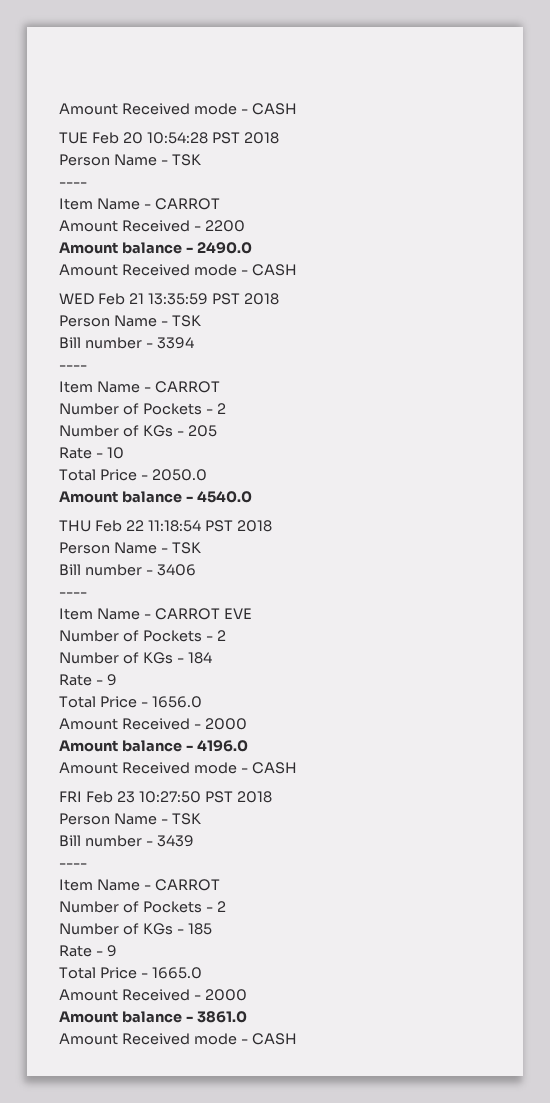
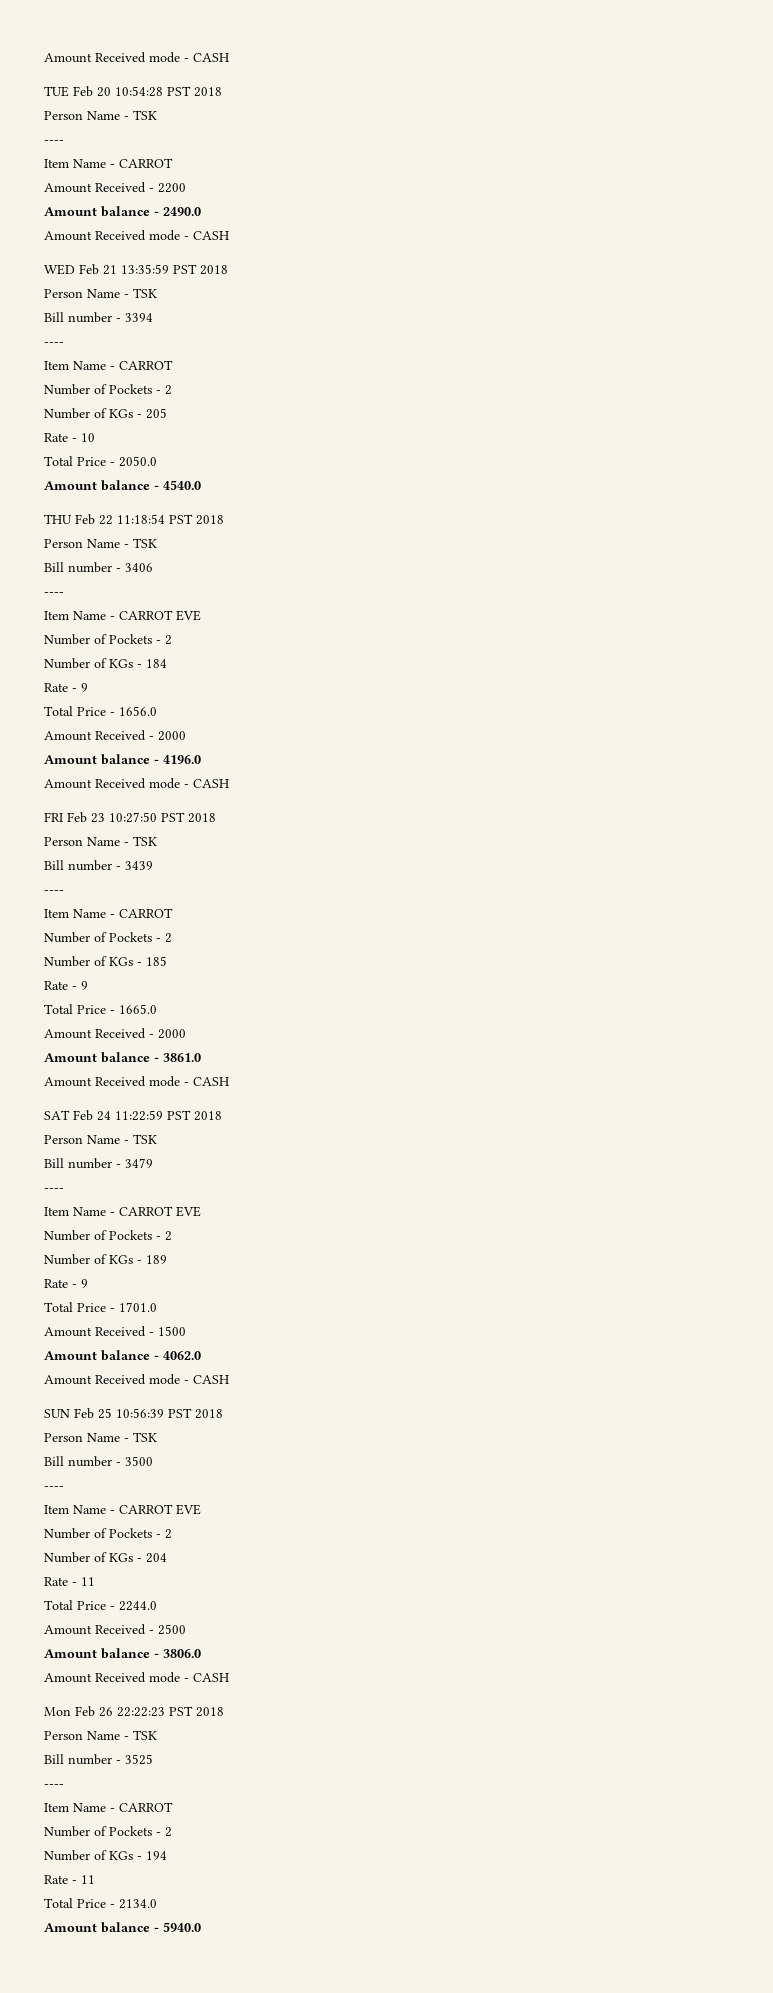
+ SAT Feb 24 11:22:59 PST 2018
+ Person Name - TSK
+ Bill number - 3479
+ ----
+ Item Name - CARROT EVE
+ Number of Pockets - 2
+ Number of KGs - 189
+ Rate - 9
+ Total Price - 1701.0
+ Amount Received - 1500
+ Amount balance - 4062.0
+ Amount Received mode - CASH
+ SUN Feb 25 10:56:39 PST 2018
+ Person Name - TSK
+ Bill number - 3500
+ ----
+ Item Name - CARROT EVE
+ Number of Pockets - 2
+ Number of KGs - 204
+ Rate - 11
+ Total Price - 2244.0
+ Amount Received - 2500
+ Amount balance - 3806.0
+ Amount Received mode - CASH
+ Mon Feb 26 22:22:23 PST 2018
+ Person Name - TSK
+ Bill number - 3525
+ ----
+ Item Name - CARROT
+ Number of Pockets - 2
+ Number of KGs - 194
+ Rate - 11
+ Total Price - 2134.0
+ Amount balance - 5940.0

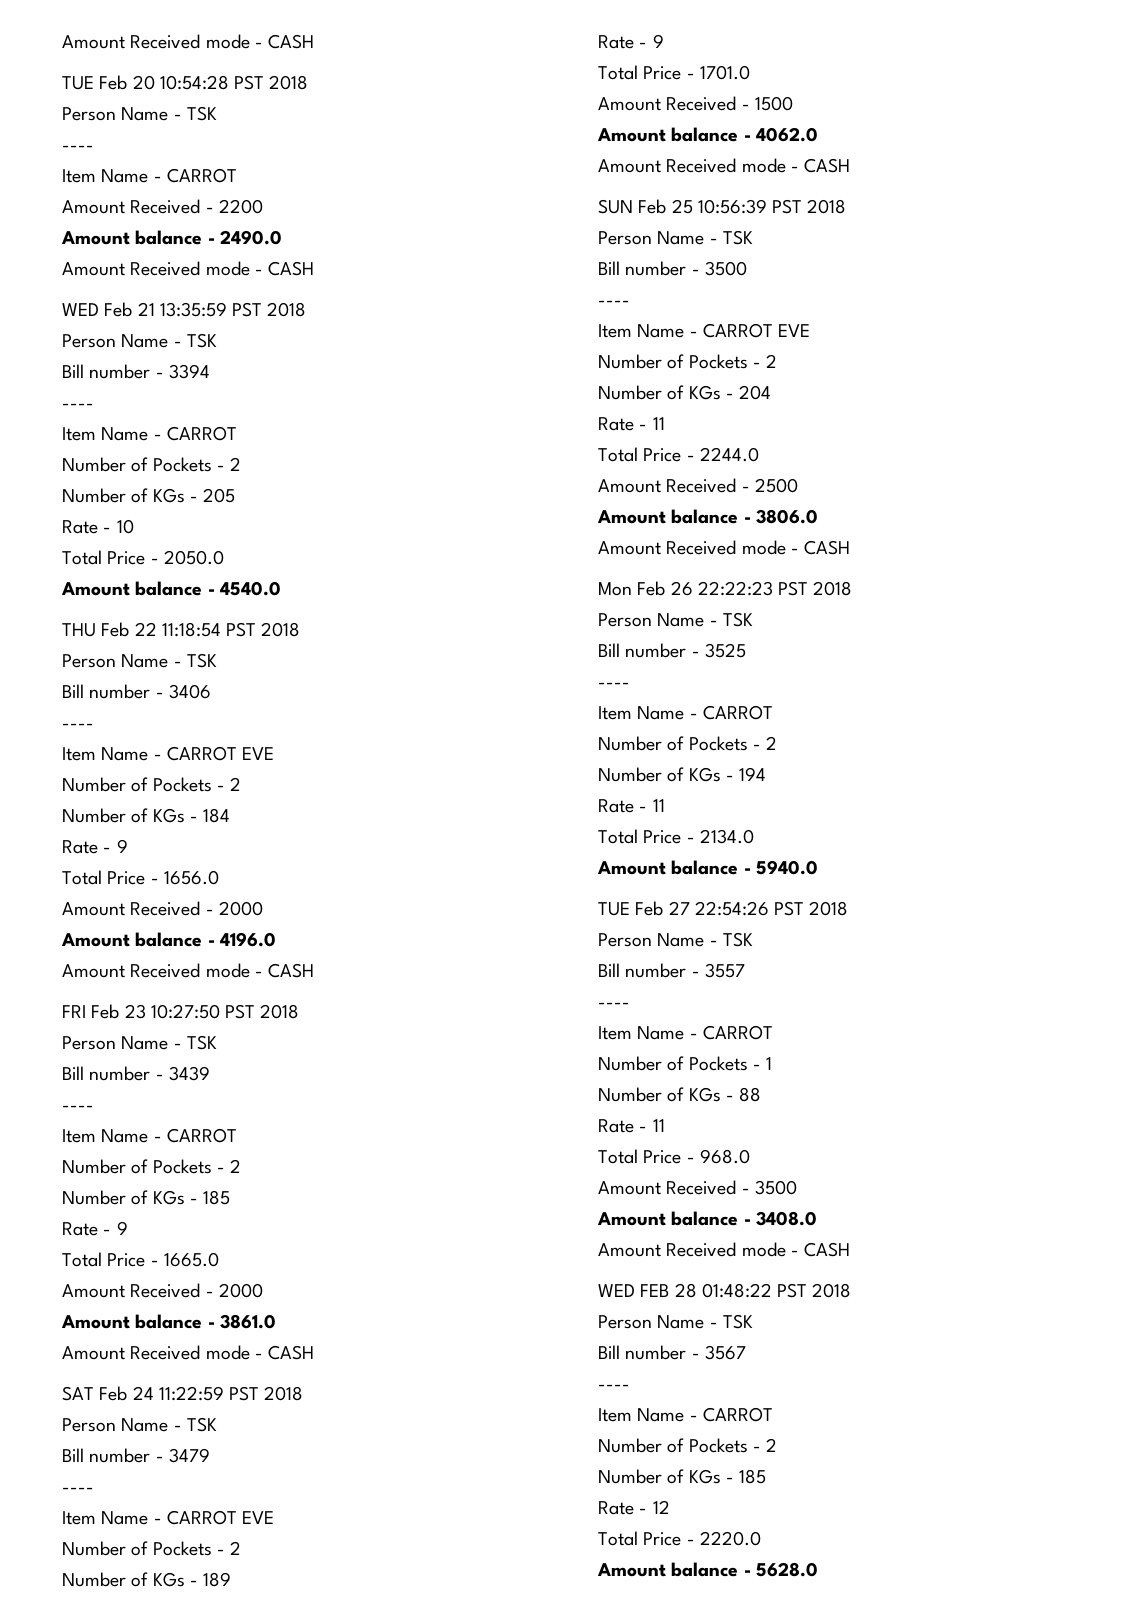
+ TUE Feb 27 22:54:26 PST 2018
+ Person Name - TSK
+ Bill number - 3557
+ ----
+ Item Name - CARROT
+ Number of Pockets - 1
+ Number of KGs - 88
+ Rate - 11
+ Total Price - 968.0
+ Amount Received - 3500
+ Amount balance - 3408.0
+ Amount Received mode - CASH
+ WED FEB 28 01:48:22 PST 2018
+ Person Name - TSK
+ Bill number - 3567
+ ----
+ Item Name - CARROT
+ Number of Pockets - 2
+ Number of KGs - 185
+ Rate - 12
+ Total Price - 2220.0
+ Amount balance - 5628.0

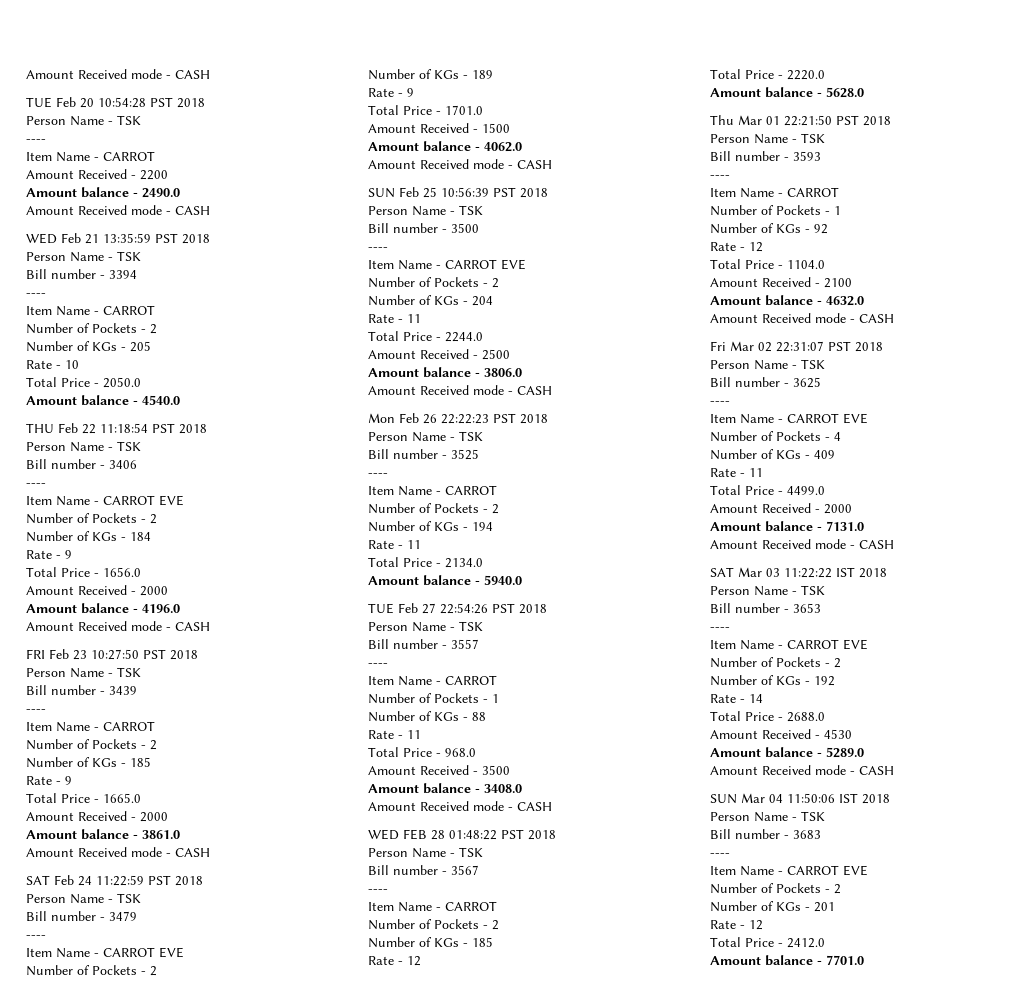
+ Thu Mar 01 22:21:50 PST 2018
+ Person Name - TSK
+ Bill number - 3593
+ ----
+ Item Name - CARROT
+ Number of Pockets - 1
+ Number of KGs - 92
+ Rate - 12
+ Total Price - 1104.0
+ Amount Received - 2100
+ Amount balance - 4632.0
+ Amount Received mode - CASH
+ Fri Mar 02 22:31:07 PST 2018
+ Person Name - TSK
+ Bill number - 3625
+ ----
+ Item Name - CARROT EVE
+ Number of Pockets - 4
+ Number of KGs - 409
+ Rate - 11
+ Total Price - 4499.0
+ Amount Received - 2000
+ Amount balance - 7131.0
+ Amount Received mode - CASH
+ SAT Mar 03 11:22:22 IST 2018
+ Person Name - TSK
+ Bill number - 3653
+ ----
+ Item Name - CARROT EVE
+ Number of Pockets - 2
+ Number of KGs - 192
+ Rate - 14
+ Total Price - 2688.0
+ Amount Received - 4530
+ Amount balance - 5289.0
+ Amount Received mode - CASH
+ SUN Mar 04 11:50:06 IST 2018
+ Person Name - TSK
+ Bill number - 3683
+ ----
+ Item Name - CARROT EVE
+ Number of Pockets - 2
+ Number of KGs - 201
+ Rate - 12
+ Total Price - 2412.0
+ Amount balance - 7701.0

